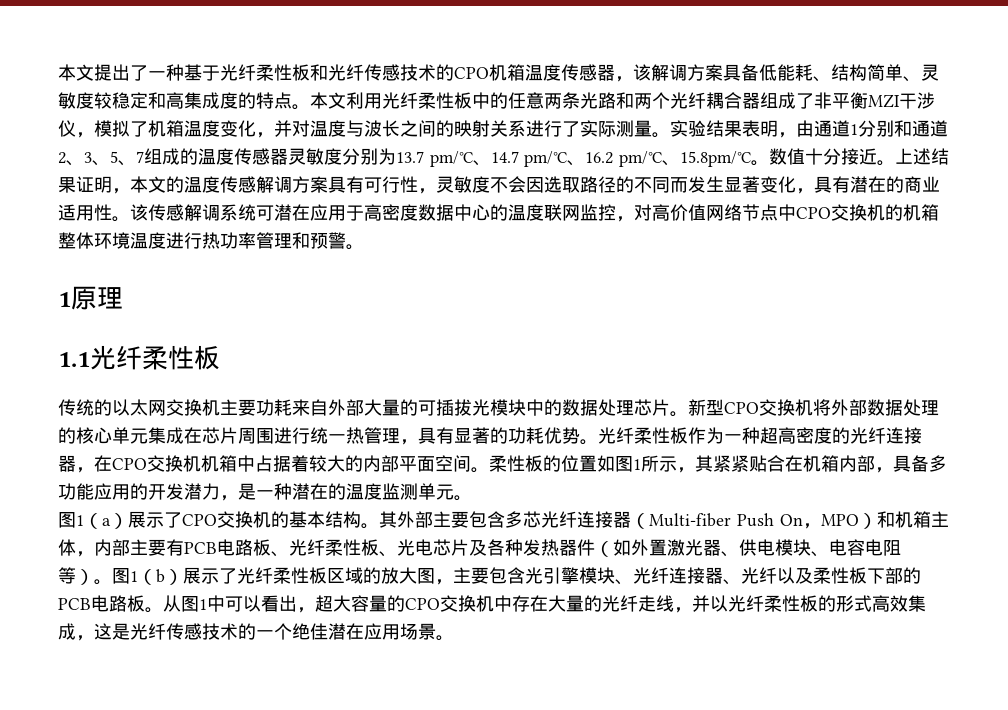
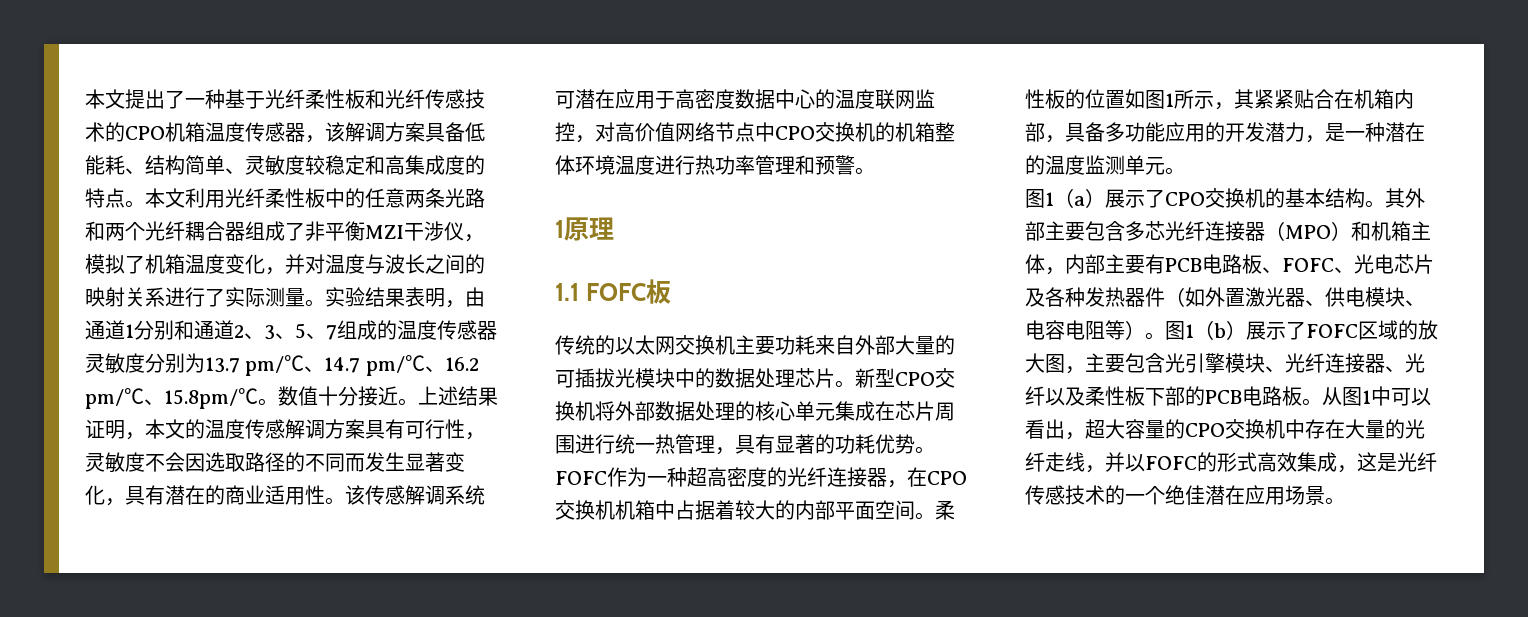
- 1.1光纤柔性板
+ 1.1 FOFC板
- 光纤柔性板作为一种超高密度的光纤连接器，在CPO交换机机箱中占据着较大的内部平面空间。
+ FOFC作为一种超高密度的光纤连接器，在CPO交换机机箱中占据着较大的内部平面空间。
- 其外部主要包含多芯光纤连接器（Multi-fiber Push On，MPO）和机箱主体，内部主要有PCB电路板、光纤柔性板、光电芯片及各种发热器件（如外置激光器、供电模块、电容电阻等）。
+ 其外部主要包含多芯光纤连接器（MPO）和机箱主体，内部主要有PCB电路板、FOFC、光电芯片及各种发热器件（如外置激光器、供电模块、电容电阻等）。
- 图1（b）展示了光纤柔性板区域的放大图，主要包含光引擎模块、光纤连接器、光纤以及柔性板下部的PCB电路板。
+ 图1（b）展示了FOFC区域的放大图，主要包含光引擎模块、光纤连接器、光纤以及柔性板下部的PCB电路板。
- 从图1中可以看出，超大容量的CPO交换机中存在大量的光纤走线，并以光纤柔性板的形式高效集成，这是光纤传感技术的一个绝佳潜在应用场景。
+ 从图1中可以看出，超大容量的CPO交换机中存在大量的光纤走线，并以FOFC的形式高效集成，这是光纤传感技术的一个绝佳潜在应用场景。

